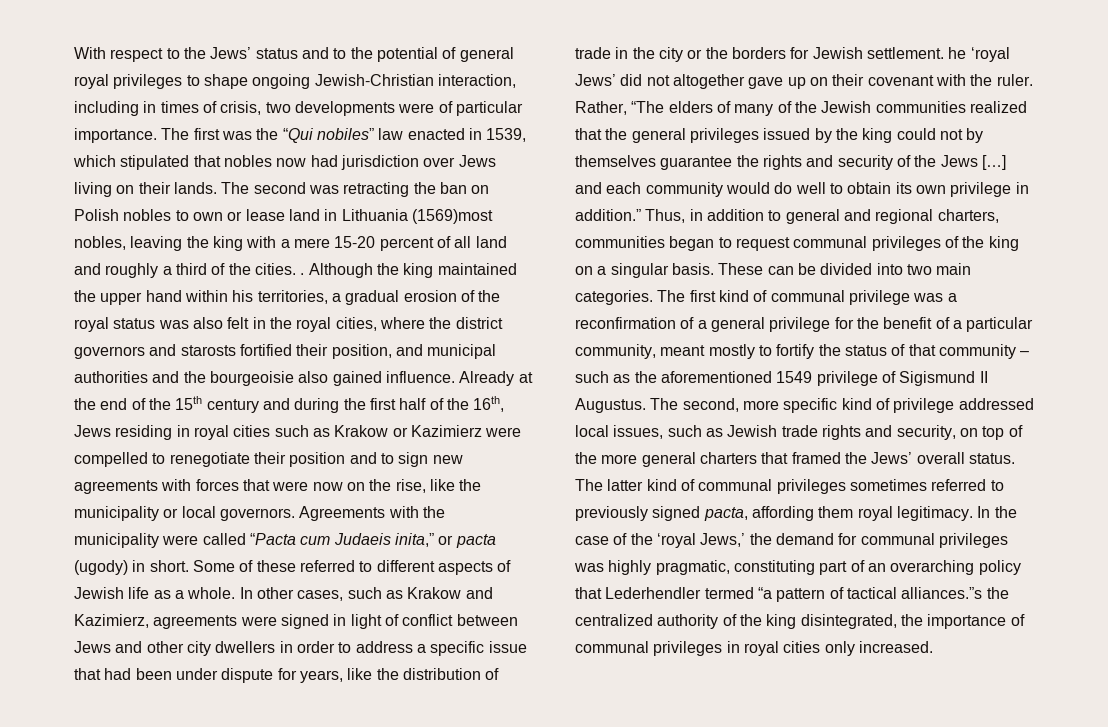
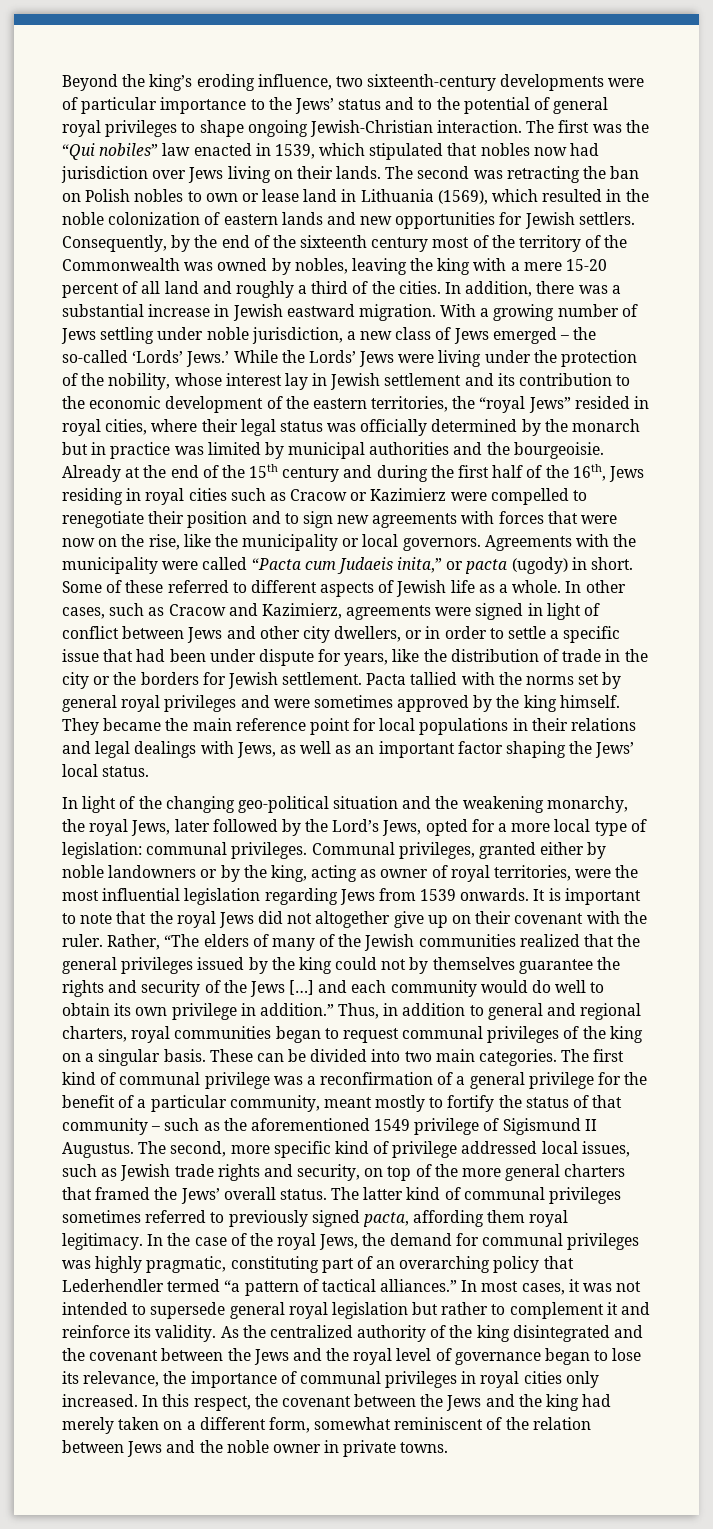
- With respect to the Jews’ status and to the potential of general royal privileges to shape ongoing Jewish-Christian interaction, including in times of crisis, two developments were of particular importance.
+ Beyond the king’s eroding influence, two sixteenth-century developments were of particular importance to the Jews’ status and to the potential of general royal privileges to shape ongoing Jewish-Christian interaction.
- The second was retracting the ban on Polish nobles to own or lease land in Lithuania (1569)most nobles, leaving the king with a mere 15-20 percent of all land and roughly a third of the cities. . Although the king maintained the upper hand within his territories, a gradual erosion of the royal status was also felt in the royal cities, where the district governors and starosts fortified their position, and municipal authorities and the bourgeoisie also gained influence.
+ The second was retracting the ban on Polish nobles to own or lease land in Lithuania (1569), which resulted in the noble colonization of eastern lands and new opportunities for Jewish settlers. Consequently, by the end of the sixteenth century most of the territory of the Commonwealth was owned by nobles, leaving the king with a mere 15-20 percent of all land and roughly a third of the cities. In addition, there was a substantial increase in Jewish eastward migration. With a growing number of Jews settling under noble jurisdiction, a new class of Jews emerged – the so-called ‘Lords’ Jews.’ While the Lords’ Jews were living under the protection of the nobility, whose interest lay in Jewish settlement and its contribution to the economic development of the eastern territories, the “royal Jews” resided in royal cities, where their legal status was officially determined by the monarch but in practice was limited by municipal authorities and the bourgeoisie.
- Already at the end of the 15th century and during the first half of the 16th, Jews residing in royal cities such as Krakow or Kazimierz were compelled to renegotiate their position and to sign new agreements with forces that were now on the rise, like the municipality or local governors.
+ Already at the end of the 15th century and during the first half of the 16th, Jews residing in royal cities such as Cracow or Kazimierz were compelled to renegotiate their position and to sign new agreements with forces that were now on the rise, like the municipality or local governors.
- In other cases, such as Krakow and Kazimierz, agreements were signed in light of conflict between Jews and other city dwellers in order to address a specific issue that had been under dispute for years, like the distribution of trade in the city or the borders for Jewish settlement. he ‘royal Jews’ did not altogether gave up on their covenant with the ruler.
+ In other cases, such as Cracow and Kazimierz, agreements were signed in light of conflict between Jews and other city dwellers, or in order to settle a specific issue that had been under dispute for years, like the distribution of trade in the city or the borders for Jewish settlement. Pacta tallied with the norms set by general royal privileges and were sometimes approved by the king himself. They became the main reference point for local populations in their relations and legal dealings with Jews, as well as an important factor shaping the Jews’ local status.
+ In light of the changing geo-political situation and the weakening monarchy, the royal Jews, later followed by the Lord’s Jews, opted for a more local type of legislation: communal privileges. Communal privileges, granted either by noble landowners or by the king, acting as owner of royal territories, were the most influential legislation regarding Jews from 1539 onwards. It is important to note that the royal Jews did not altogether give up on their covenant with the ruler.
- Thus, in addition to general and regional charters, communities began to request communal privileges of the king on a singular basis.
+ Thus, in addition to general and regional charters, royal communities began to request communal privileges of the king on a singular basis.
- In the case of the ‘royal Jews,’ the demand for communal privileges was highly pragmatic, constituting part of an overarching policy that Lederhendler termed “a pattern of tactical alliances.”s the centralized authority of the king disintegrated, the importance of communal privileges in royal cities only increased.
+ In the case of the royal Jews, the demand for communal privileges was highly pragmatic, constituting part of an overarching policy that Lederhendler termed “a pattern of tactical alliances.” In most cases, it was not intended to supersede general royal legislation but rather to complement it and reinforce its validity. As the centralized authority of the king disintegrated and the covenant between the Jews and the royal level of governance began to lose its relevance, the importance of communal privileges in royal cities only increased.
+ In this respect, the covenant between the Jews and the king had merely taken on a different form, somewhat reminiscent of the relation between Jews and the noble owner in private towns.

